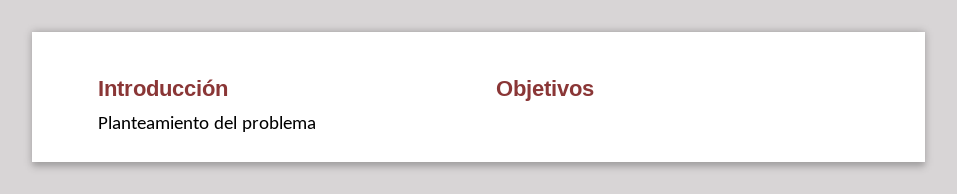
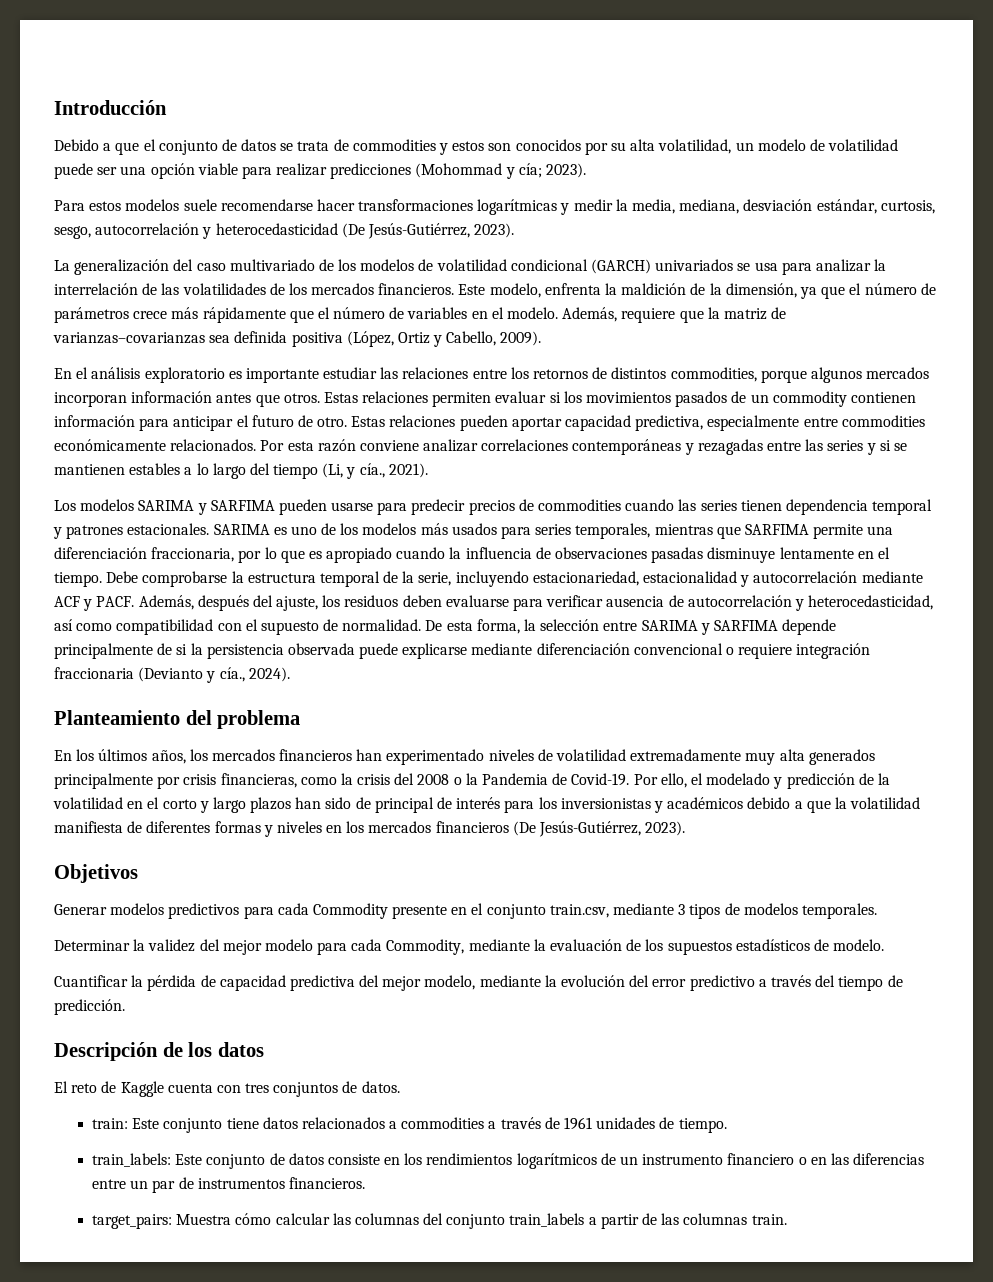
+ Debido a que el conjunto de datos se trata de commodities y estos son conocidos por su alta volatilidad, un modelo de volatilidad puede ser una opción viable para realizar predicciones (Mohommad y cía; 2023).
+ Para estos modelos suele recomendarse hacer transformaciones logarítmicas y medir la media, mediana, desviación estándar, curtosis, sesgo, autocorrelación y heterocedasticidad (De Jesús-Gutiérrez, 2023).
+ La generalización del caso multivariado de los modelos de volatilidad condicional (GARCH) univariados se usa para analizar la interrelación de las volatilidades de los mercados financieros. Este modelo, enfrenta la maldición de la dimensión, ya que el número de parámetros crece más rápidamente que el número de variables en el modelo. Además, requiere que la matriz de varianzas–covarianzas sea definida positiva (López, Ortiz y Cabello, 2009).
+ En el análisis exploratorio es importante estudiar las relaciones entre los retornos de distintos commodities, porque algunos mercados incorporan información antes que otros. Estas relaciones permiten evaluar si los movimientos pasados de un commodity contienen información para anticipar el futuro de otro. Estas relaciones pueden aportar capacidad predictiva, especialmente entre commodities económicamente relacionados. Por esta razón conviene analizar correlaciones contemporáneas y rezagadas entre las series y si se mantienen estables a lo largo del tiempo (Li, y cía., 2021).
+ Los modelos SARIMA y SARFIMA pueden usarse para predecir precios de commodities cuando las series tienen dependencia temporal y patrones estacionales. SARIMA es uno de los modelos más usados para series temporales, mientras que SARFIMA permite una diferenciación fraccionaria, por lo que es apropiado cuando la influencia de observaciones pasadas disminuye lentamente en el tiempo. Debe comprobarse la estructura temporal de la serie, incluyendo estacionariedad, estacionalidad y autocorrelación mediante ACF y PACF. Además, después del ajuste, los residuos deben evaluarse para verificar ausencia de autocorrelación y heterocedasticidad, así como compatibilidad con el supuesto de normalidad. De esta forma, la selección entre SARIMA y SARFIMA depende principalmente de si la persistencia observada puede explicarse mediante diferenciación convencional o requiere integración fraccionaria (Devianto y cía., 2024).
  Planteamiento del problema
+ En los últimos años, los mercados financieros han experimentado niveles de volatilidad extremadamente muy alta generados principalmente por crisis financieras, como la crisis del 2008 o la Pandemia de Covid-19. Por ello, el modelado y predicción de la volatilidad en el corto y largo plazos han sido de principal de interés para los inversionistas y académicos debido a que la volatilidad manifiesta de diferentes formas y niveles en los mercados financieros (De Jesús-Gutiérrez, 2023).
  Objetivos
+ Generar modelos predictivos para cada Commodity presente en el conjunto train.csv, mediante 3 tipos de modelos temporales.
+ Determinar la validez del mejor modelo para cada Commodity, mediante la evaluación de los supuestos estadísticos de modelo.
+ Cuantificar la pérdida de capacidad predictiva del mejor modelo, mediante la evolución del error predictivo a través del tiempo de predicción.
+ Descripción de los datos
+ El reto de Kaggle cuenta con tres conjuntos de datos.
+ train: Este conjunto tiene datos relacionados a commodities a través de 1961 unidades de tiempo.
+ train_labels: Este conjunto de datos consiste en los rendimientos logarítmicos de un instrumento financiero o en las diferencias entre un par de instrumentos financieros.
+ target_pairs: Muestra cómo calcular las columnas del conjunto train_labels a partir de las columnas train.

